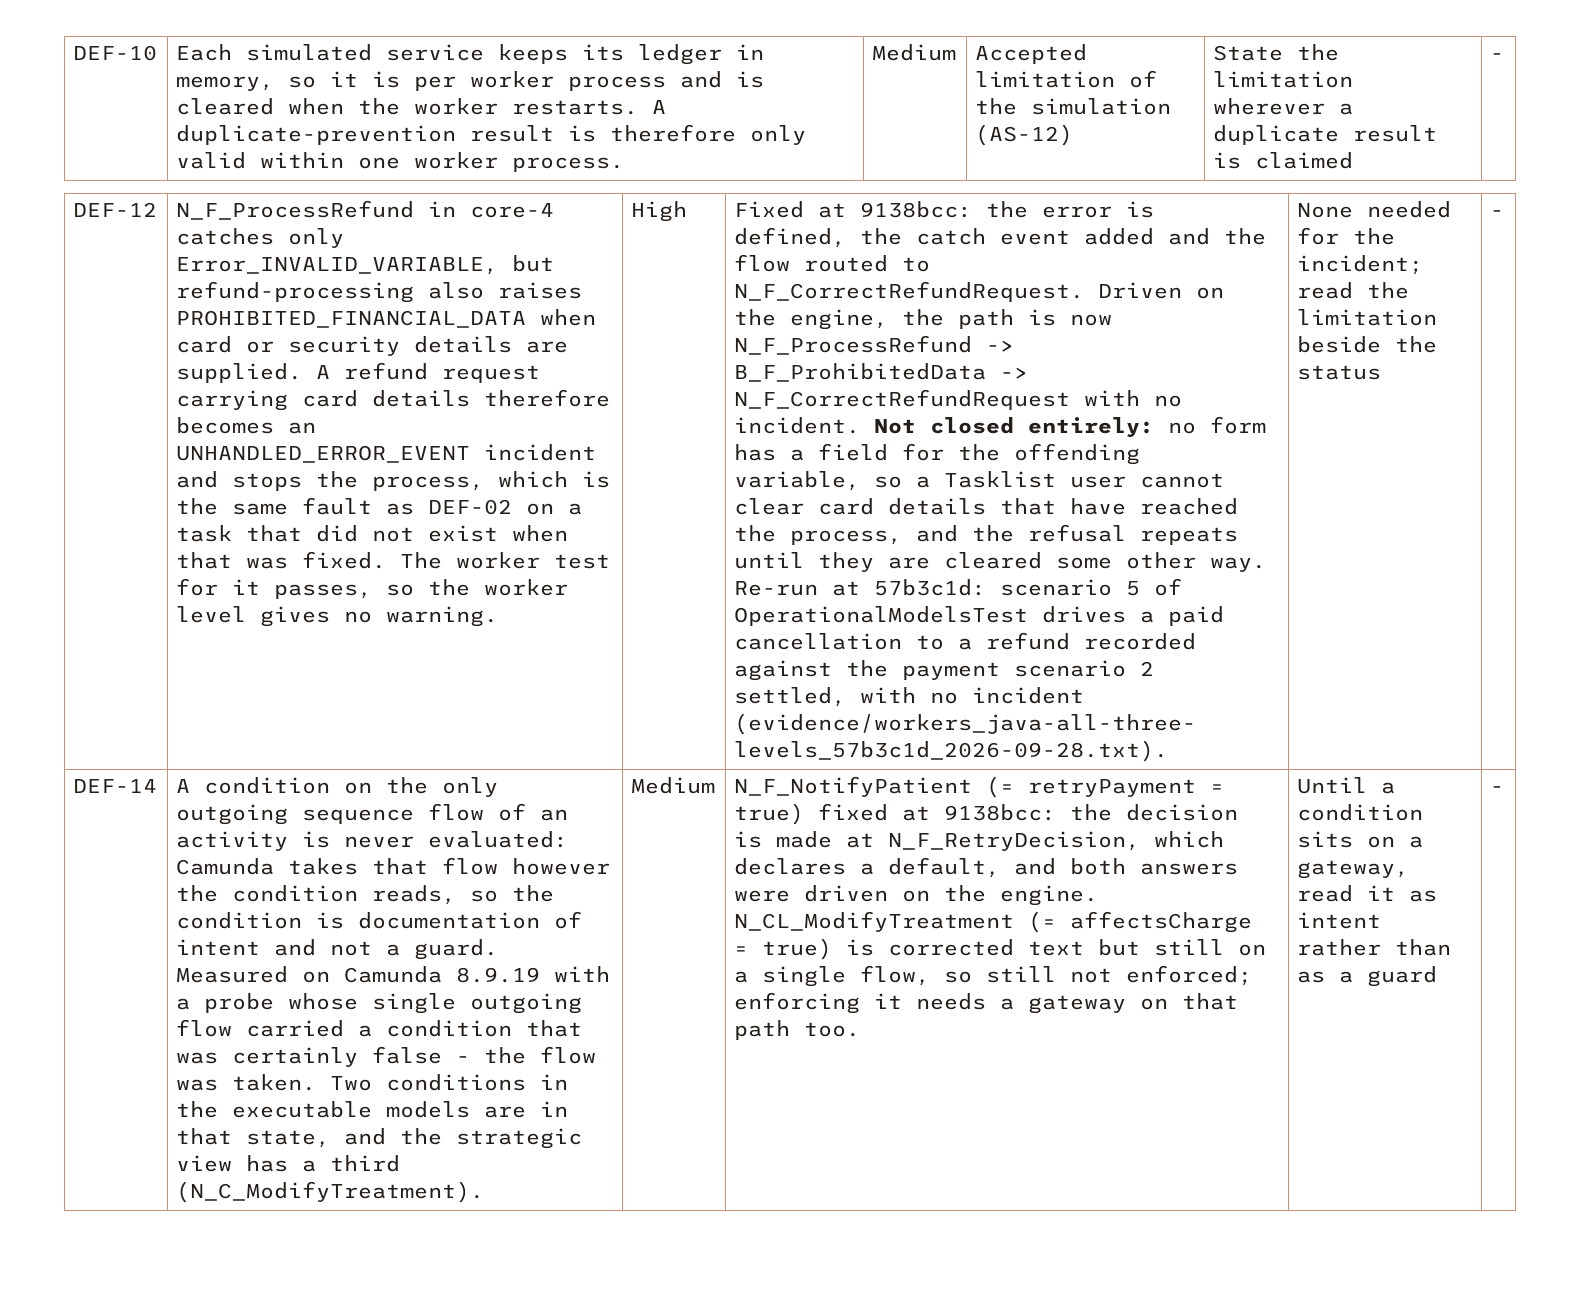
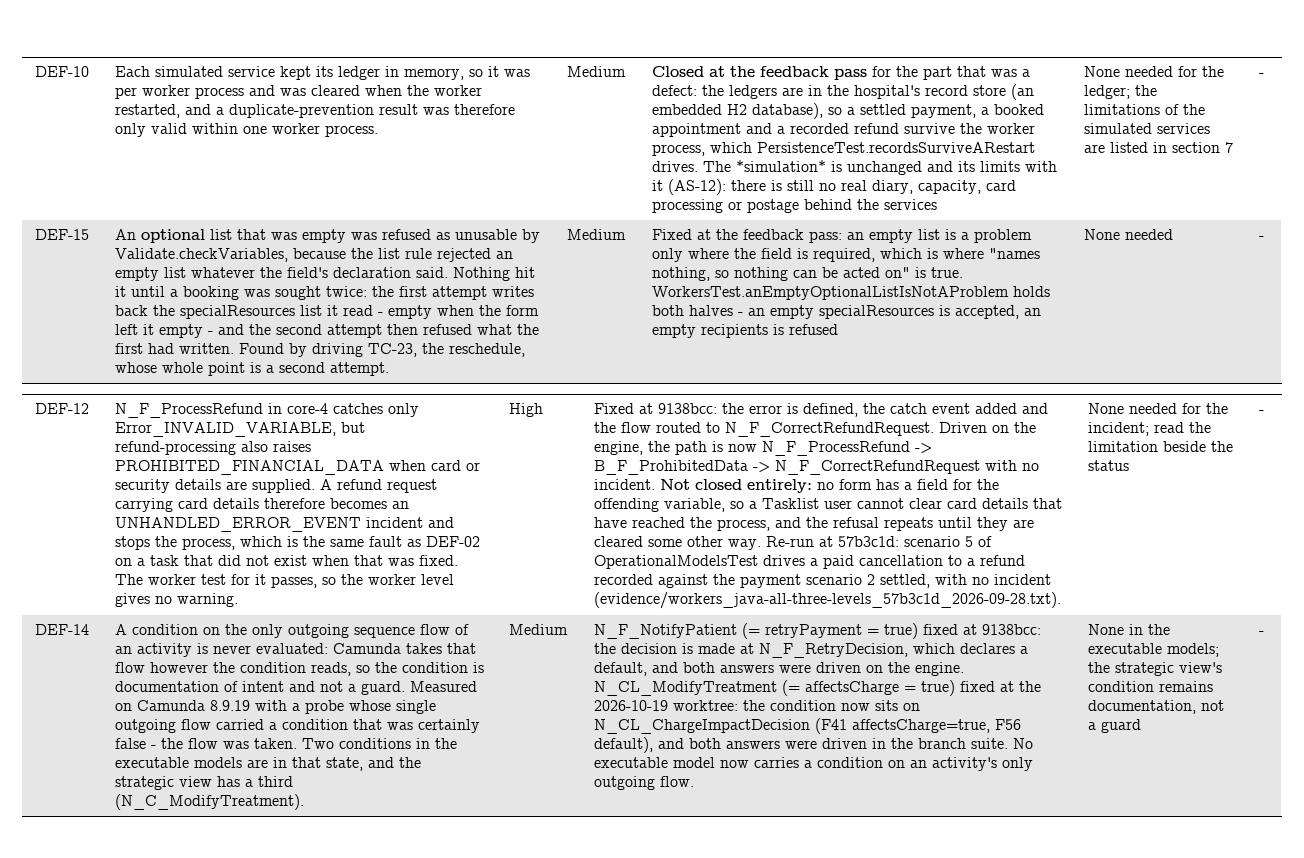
- Each simulated service keeps its ledger in memory, so it is per worker process and is cleared when the worker restarts. A duplicate-prevention result is therefore only valid within one worker process.
+ Each simulated service kept its ledger in memory, so it was per worker process and was cleared when the worker restarted, and a duplicate-prevention result was therefore only valid within one worker process.
- Accepted limitation of the simulation (AS-12) | State the limitation wherever a duplicate result is claimed
+ Closed at the feedback pass for the part that was a defect: the ledgers are in the hospital's record store (an embedded H2 database), so a settled payment, a booked appointment and a recorded refund survive the worker process, which PersistenceTest.recordsSurviveARestart drives. The *simulation* is unchanged and its limits with it (AS-12): there is still no real diary, capacity, card processing or postage behind the services | None needed for the ledger; the limitations of the simulated services are listed in section 7 | -
+ DEF-15 | An optional list that was empty was refused as unusable by Validate.checkVariables, because the list rule rejected an empty list whatever the field's declaration said. Nothing hit it until a booking was sought twice: the first attempt writes back the specialResources list it read - empty when the form left it empty - and the second attempt then refused what the first had written. Found by driving TC-23, the reschedule, whose whole point is a second attempt. | Medium | Fixed at the feedback pass: an empty list is a problem only where the field is required, which is where "names nothing, so nothing can be acted on" is true. WorkersTest.anEmptyOptionalListIsNotAProblem holds both halves - an empty specialResources is accepted, an empty recipients is refused | None needed
- N_CL_ModifyTreatment (= affectsCharge = true) is corrected text but still on a single flow, so still not enforced; enforcing it needs a gateway on that path too. | Until a condition sits on a gateway, read it as intent rather than as a guard
+ N_CL_ModifyTreatment (= affectsCharge = true) fixed at the 2026-10-19 worktree: the condition now sits on N_CL_ChargeImpactDecision (F41 affectsCharge=true, F56 default), and both answers were driven in the branch suite. No executable model now carries a condition on an activity's only outgoing flow. | None in the executable models; the strategic view's condition remains documentation, not a guard

